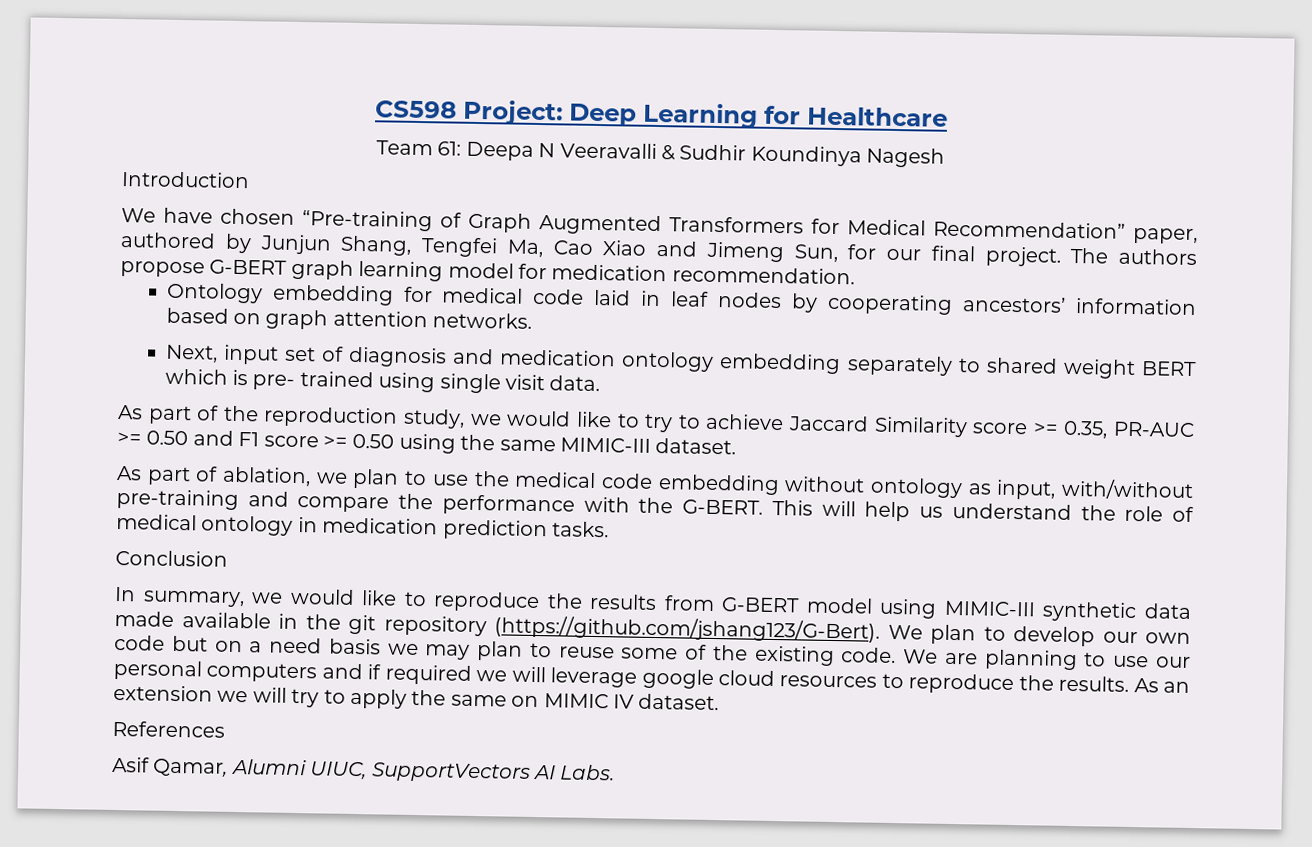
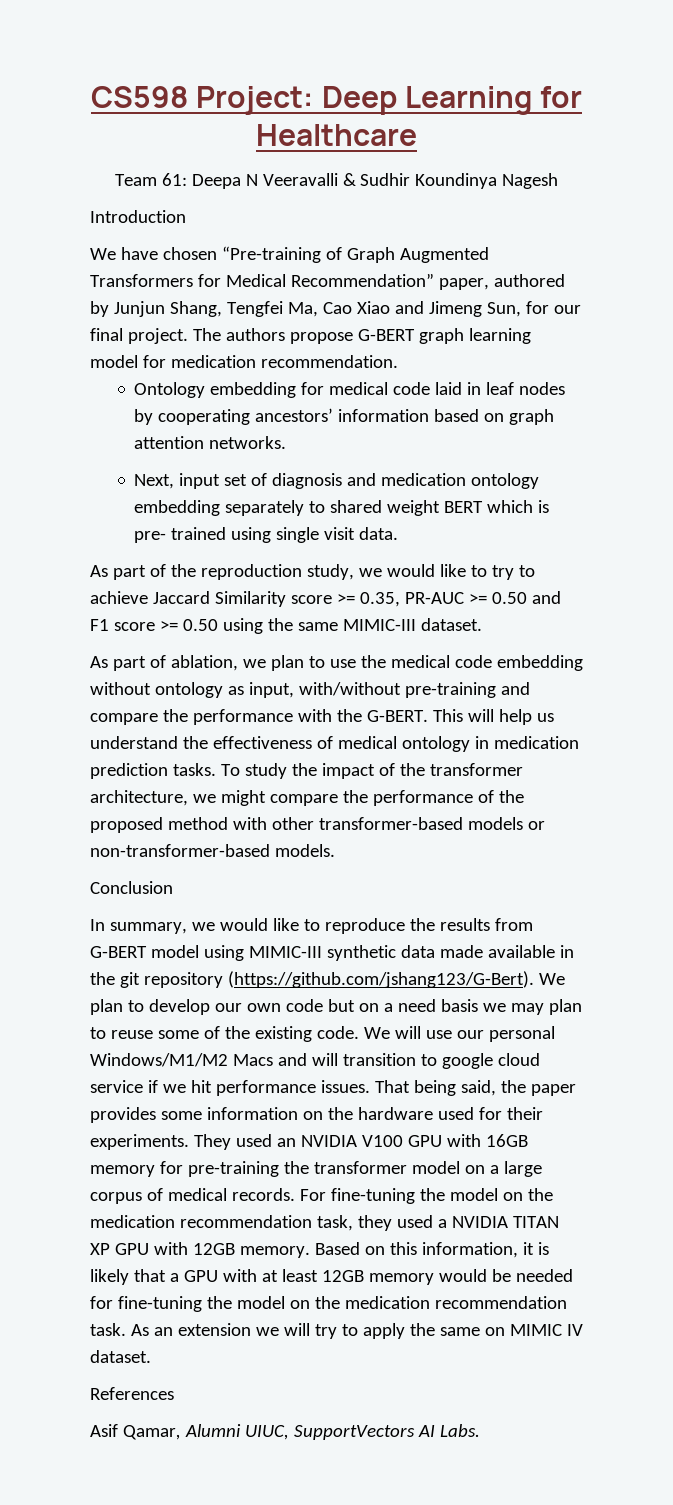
- This will help us understand the role of medical ontology in medication prediction tasks.
+ This will help us understand the effectiveness of medical ontology in medication prediction tasks. To study the impact of the transformer architecture, we might compare the performance of the proposed method with other transformer-based models or non-transformer-based models.
- We are planning to use our personal computers and if required we will leverage google cloud resources to reproduce the results.
+ We will use our personal Windows/M1/M2 Macs and will transition to google cloud service if we hit performance issues. That being said, the paper provides some information on the hardware used for their experiments. They used an NVIDIA V100 GPU with 16GB memory for pre-training the transformer model on a large corpus of medical records. For fine-tuning the model on the medication recommendation task, they used a NVIDIA TITAN XP GPU with 12GB memory. Based on this information, it is likely that a GPU with at least 12GB memory would be needed for fine-tuning the model on the medication recommendation task.

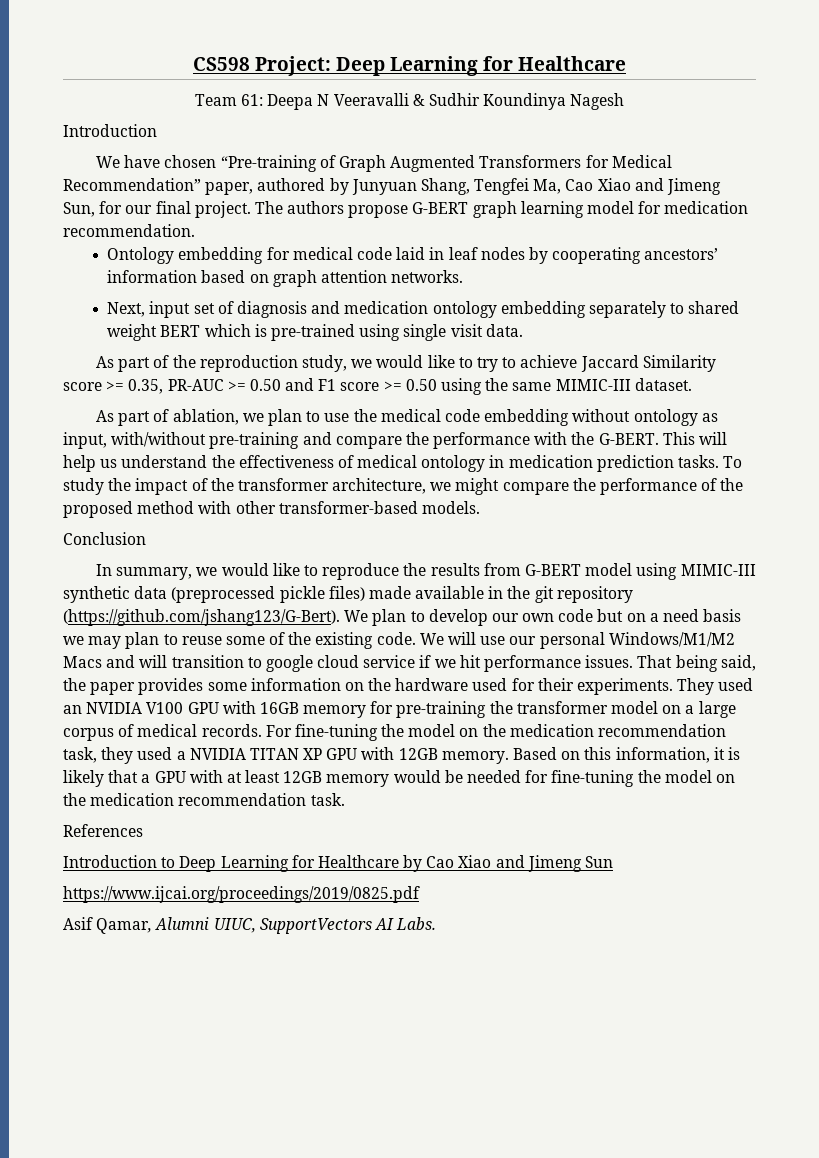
- We have chosen “Pre-training of Graph Augmented Transformers for Medical Recommendation” paper, authored by Junjun Shang, Tengfei Ma, Cao Xiao and Jimeng Sun, for our final project.
+ We have chosen “Pre-training of Graph Augmented Transformers for Medical Recommendation” paper, authored by Junyuan Shang, Tengfei Ma, Cao Xiao and Jimeng Sun, for our final project.
- Next, input set of diagnosis and medication ontology embedding separately to shared weight BERT which is pre- trained using single visit data.
+ Next, input set of diagnosis and medication ontology embedding separately to shared weight BERT which is pre-trained using single visit data.
- To study the impact of the transformer architecture, we might compare the performance of the proposed method with other transformer-based models or non-transformer-based models.
+ To study the impact of the transformer architecture, we might compare the performance of the proposed method with other transformer-based models.
- In summary, we would like to reproduce the results from G-BERT model using MIMIC-III synthetic data made available in the git repository (https://github.com/jshang123/G-Bert). We plan to develop our own code but on a need basis we may plan to reuse some of the existing code.
+ In summary, we would like to reproduce the results from G-BERT model using MIMIC-III synthetic data (preprocessed pickle files) made available in the git repository (https://github.com/jshang123/G-Bert). We plan to develop our own code but on a need basis we may plan to reuse some of the existing code.
- Based on this information, it is likely that a GPU with at least 12GB memory would be needed for fine-tuning the model on the medication recommendation task. As an extension we will try to apply the same on MIMIC IV dataset.
+ Based on this information, it is likely that a GPU with at least 12GB memory would be needed for fine-tuning the model on the medication recommendation task.
  References
+ Introduction to Deep Learning for Healthcare by Cao Xiao and Jimeng Sun
+ https://www.ijcai.org/proceedings/2019/0825.pdf

